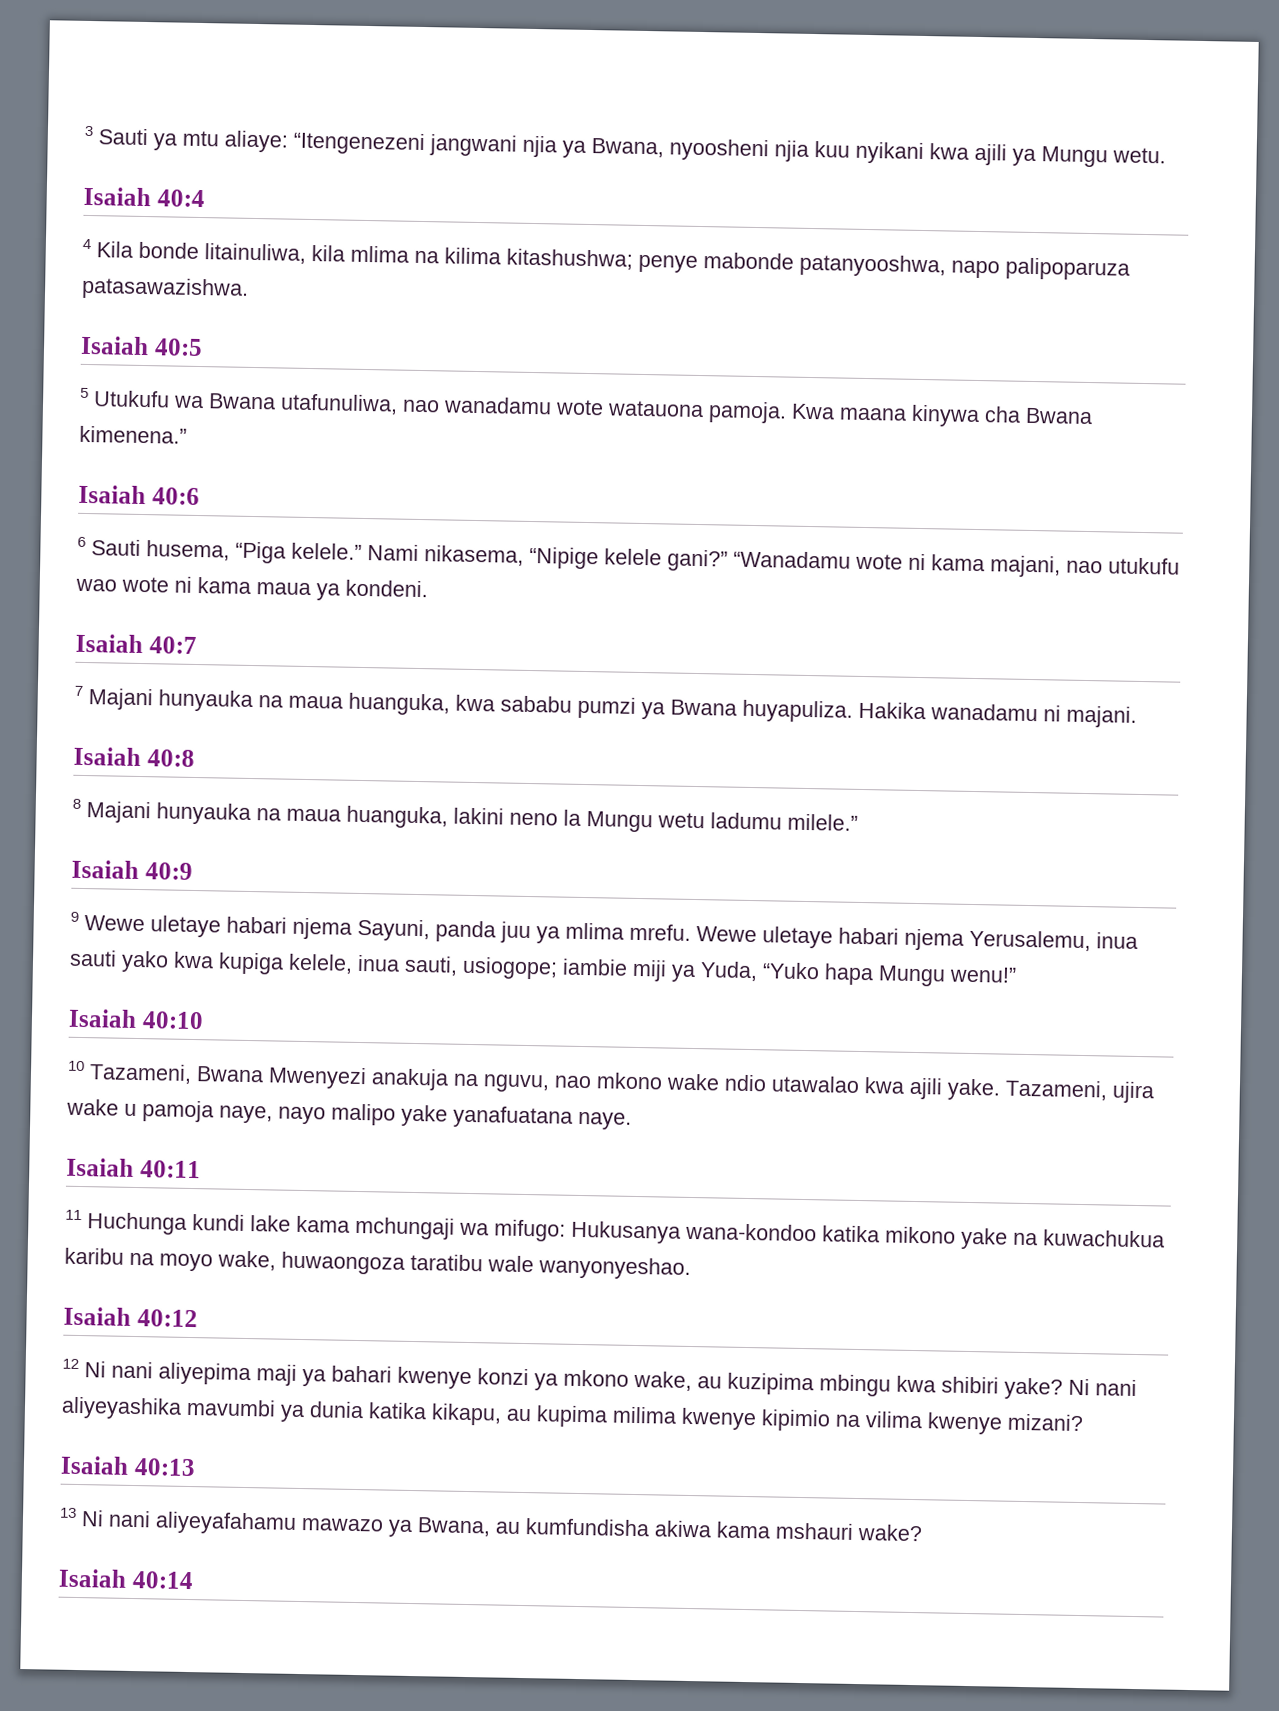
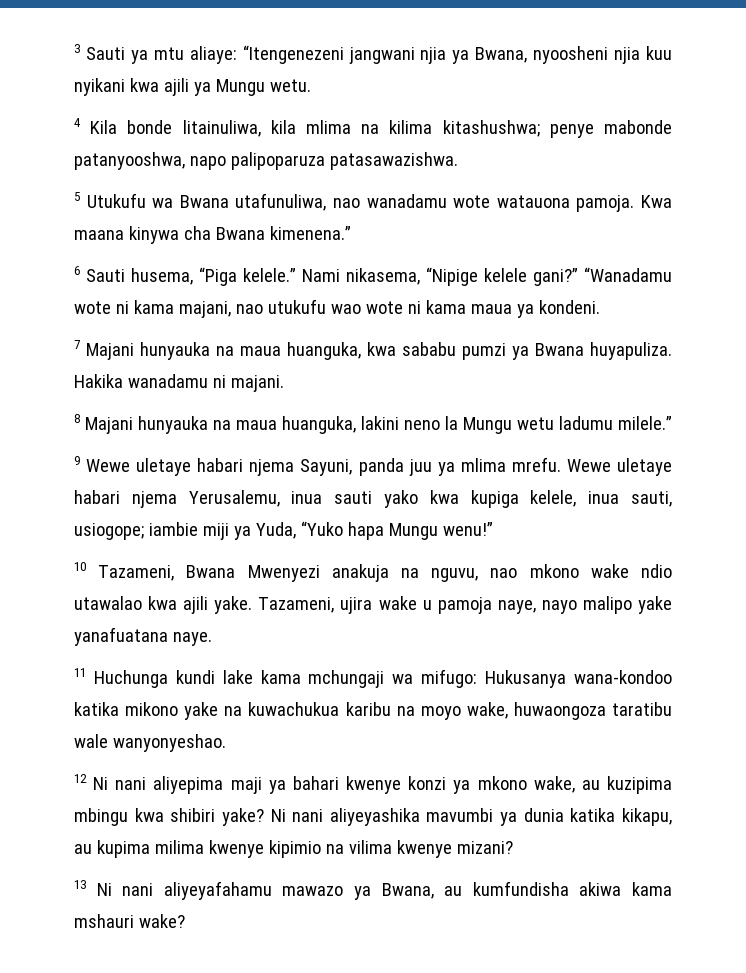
- Isaiah 40:4
- Isaiah 40:5
- Isaiah 40:6
- Isaiah 40:7
- Isaiah 40:8
- Isaiah 40:9
- Isaiah 40:10
- Isaiah 40:11
- Isaiah 40:12
- Isaiah 40:13
- Isaiah 40:14

